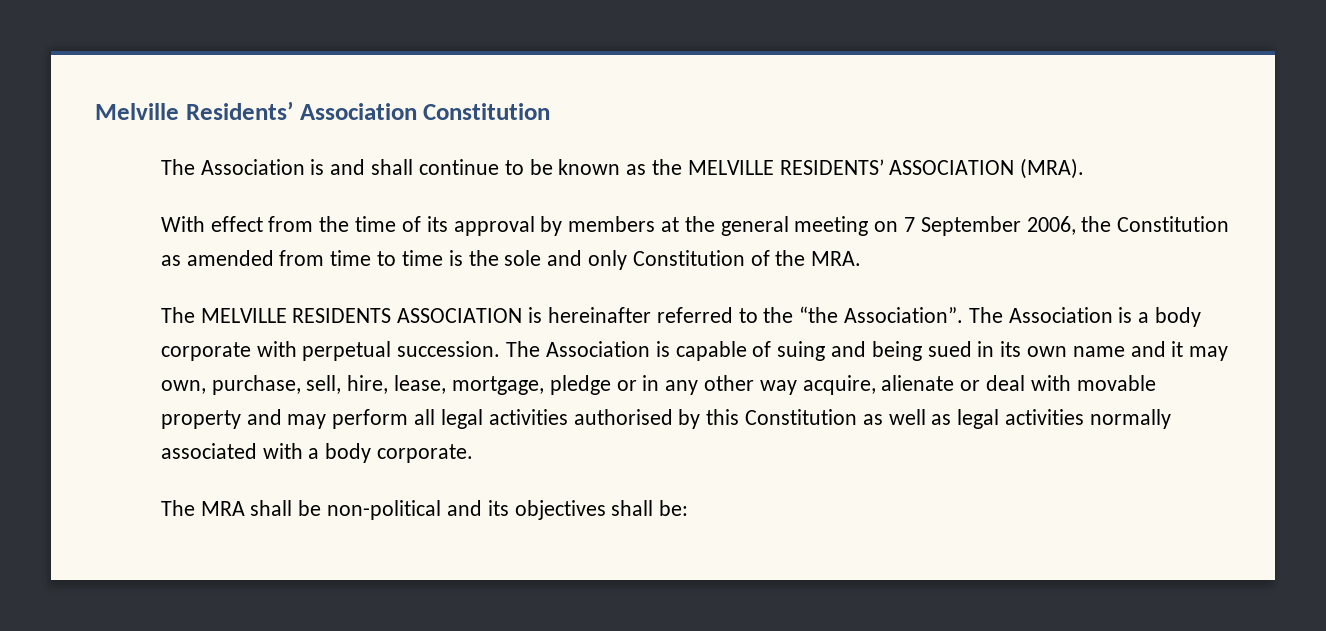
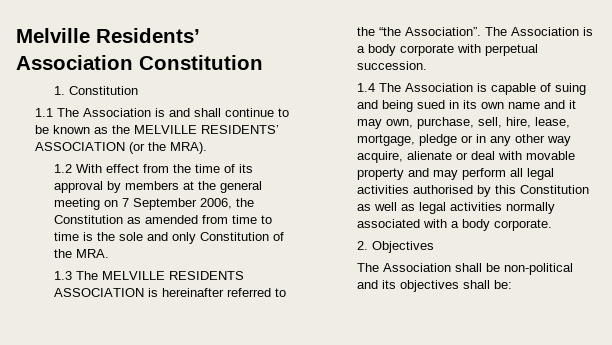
- The Association is and shall continue to be known as the MELVILLE RESIDENTS’ ASSOCIATION (MRA).
- With effect from the time of its approval by members at the general meeting on 7 September 2006, the Constitution as amended from time to time is the sole and only Constitution of the MRA.
+ 1. Constitution
+ 1.1 The Association is and shall continue to be known as the MELVILLE RESIDENTS’ ASSOCIATION (or the MRA).
+ 1.2 With effect from the time of its approval by members at the general meeting on 7 September 2006, the Constitution as amended from time to time is the sole and only Constitution of the MRA.
- The MELVILLE RESIDENTS ASSOCIATION is hereinafter referred to the “the Association”.
+ 1.3 The MELVILLE RESIDENTS ASSOCIATION is hereinafter referred to the “the Association”.
- The Association is a body corporate with perpetual succession. The Association is capable of suing and being sued in its own name and it may own, purchase, sell, hire, lease, mortgage, pledge or in any other way acquire, alienate or deal with movable property and may perform all legal activities authorised by this Constitution as well as legal activities normally associated with a body corporate.
+ The Association is a body corporate with perpetual succession.
+ 1.4 The Association is capable of suing and being sued in its own name and it may own, purchase, sell, hire, lease, mortgage, pledge or in any other way acquire, alienate or deal with movable property and may perform all legal activities authorised by this Constitution as well as legal activities normally associated with a body corporate.
- The MRA shall be non-political and its objectives shall be:
+ 2. Objectives
+ The Association shall be non-political and its objectives shall be:

